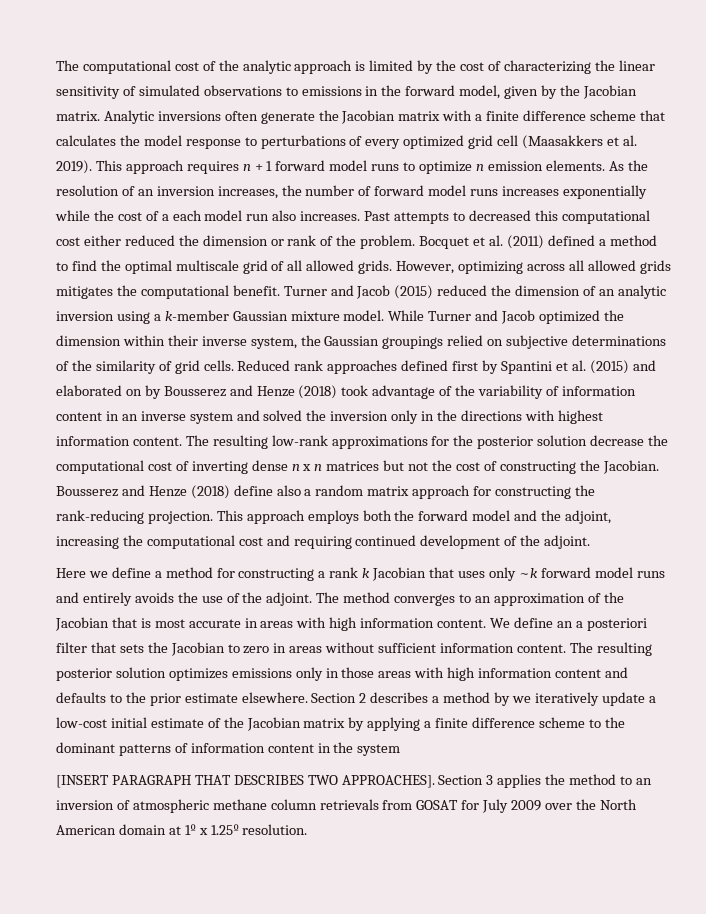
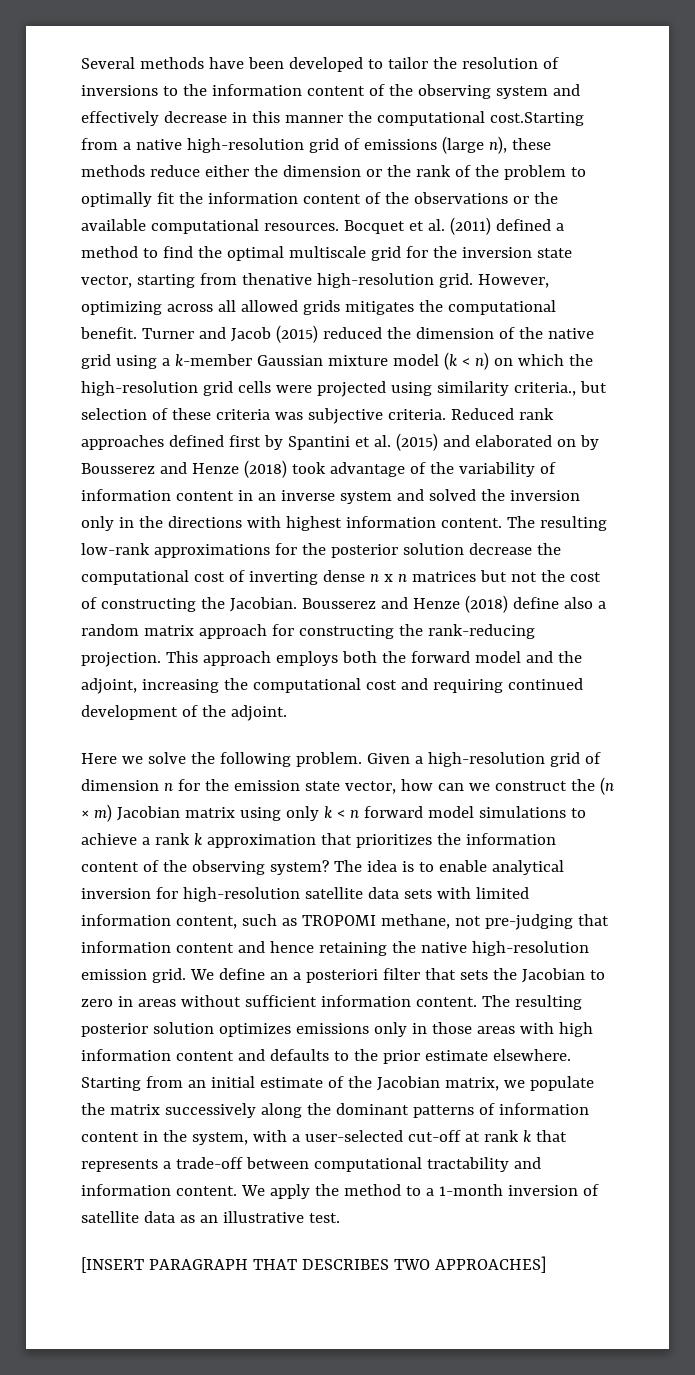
- The computational cost of the analytic approach is limited by the cost of characterizing the linear sensitivity of simulated observations to emissions in the forward model, given by the Jacobian matrix. Analytic inversions often generate the Jacobian matrix with a finite difference scheme that calculates the model response to perturbations of every optimized grid cell (Maasakkers et al. 2019). This approach requires n + 1 forward model runs to optimize n emission elements. As the resolution of an inversion increases, the number of forward model runs increases exponentially while the cost of a each model run also increases. Past attempts to decreased this computational cost either reduced the dimension or rank of the problem.
+ Several methods have been developed to tailor the resolution of inversions to the information content of the observing system and effectively decrease in this manner the computational cost.Starting from a native high-resolution grid of emissions (large n), these methods reduce either the dimension or the rank of the problem to optimally fit the information content of the observations or the available computational resources.
- Bocquet et al. (2011) defined a method to find the optimal multiscale grid of all allowed grids.
+ Bocquet et al. (2011) defined a method to find the optimal multiscale grid for the inversion state vector, starting from thenative high-resolution grid.
- Turner and Jacob (2015) reduced the dimension of an analytic inversion using a k-member Gaussian mixture model. While Turner and Jacob optimized the dimension within their inverse system, the Gaussian groupings relied on subjective determinations of the similarity of grid cells.
+ Turner and Jacob (2015) reduced the dimension of the native grid using a k-member Gaussian mixture model (k < n) on which the high-resolution grid cells were projected using similarity criteria., but selection of these criteria was subjective criteria.
- Here we define a method for constructing a rank k Jacobian that uses only ~k forward model runs and entirely avoids the use of the adjoint. The method converges to an approximation of the Jacobian that is most accurate in areas with high information content.
+ Here we solve the following problem. Given a high-resolution grid of dimension n for the emission state vector, how can we construct the (n × m) Jacobian matrix using only k < n forward model simulations to achieve a rank k approximation that prioritizes the information content of the observing system? The idea is to enable analytical inversion for high-resolution satellite data sets with limited information content, such as TROPOMI methane, not pre-judging that information content and hence retaining the native high-resolution emission grid.
- Section 2 describes a method by we iteratively update a low-cost initial estimate of the Jacobian matrix by applying a finite difference scheme to the dominant patterns of information content in the system
+ Starting from an initial estimate of the Jacobian matrix, we populate the matrix successively along the dominant patterns of information content in the system, with a user-selected cut-off at rank k that represents a trade-off between computational tractability and information content. We apply the method to a 1-month inversion of satellite data as an illustrative test.
- [INSERT PARAGRAPH THAT DESCRIBES TWO APPROACHES]. Section 3 applies the method to an inversion of atmospheric methane column retrievals from GOSAT for July 2009 over the North American domain at 1º x 1.25º resolution.
+ [INSERT PARAGRAPH THAT DESCRIBES TWO APPROACHES]

